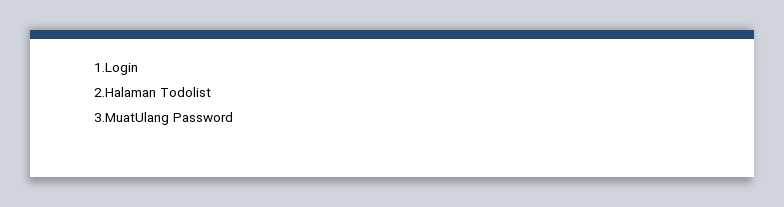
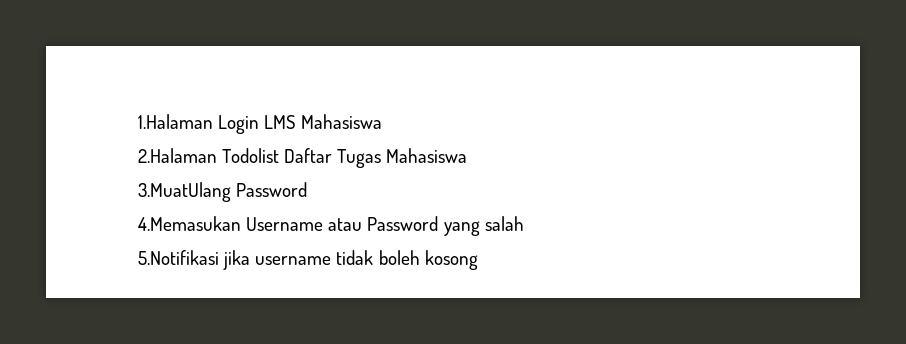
- 1.Login
+ 1.Halaman Login LMS Mahasiswa
- 2.Halaman Todolist
+ 2.Halaman Todolist Daftar Tugas Mahasiswa
+ 4.Memasukan Username atau Password yang salah
+ 5.Notifikasi jika username tidak boleh kosong

